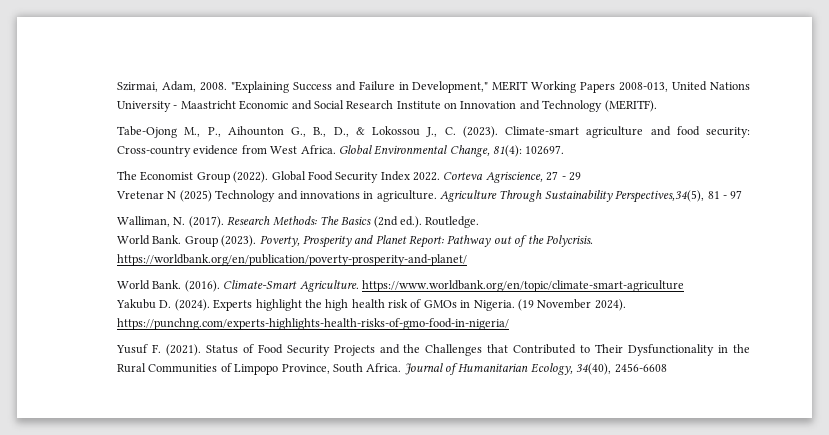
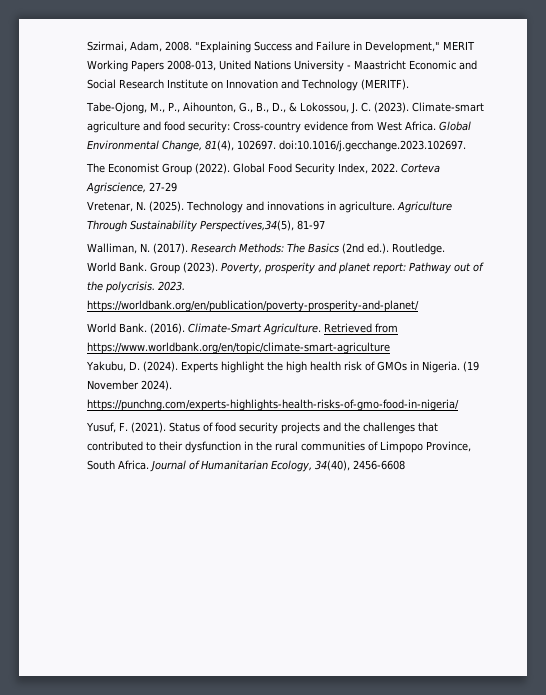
- Tabe-Ojong M., P., Aihounton G., B., D., & Lokossou J., C. (2023).
+ Tabe-Ojong, M., P., Aihounton, G., B., D., & Lokossou, J. C. (2023).
- Global Environmental Change, 81(4): 102697.
+ Global Environmental Change, 81(4), 102697. doi:10.1016/j.gecchange.2023.102697.
- Global Food Security Index 2022.
+ Global Food Security Index, 2022.
- Corteva Agriscience, 27 - 29
- Vretenar N (2025) Technology and innovations in agriculture.
+ Corteva Agriscience, 27-29
+ Vretenar, N. (2025). Technology and innovations in agriculture.
- Agriculture Through Sustainability Perspectives,34(5), 81 - 97
+ Agriculture Through Sustainability Perspectives,34(5), 81-97
- Poverty, Prosperity and Planet Report: Pathway out of the Polycrisis. https://worldbank.org/en/publication/poverty-prosperity-and-planet/
+ Poverty, prosperity and planet report: Pathway out of the polycrisis. 2023. https://worldbank.org/en/publication/poverty-prosperity-and-planet/
- Climate-Smart Agriculture. https://www.worldbank.org/en/topic/climate-smart-agriculture
+ Climate-Smart Agriculture. Retrieved from https://www.worldbank.org/en/topic/climate-smart-agriculture
- Yakubu D. (2024).
+ Yakubu, D. (2024).
- Yusuf F. (2021).
+ Yusuf, F. (2021).
- Status of Food Security Projects and the Challenges that Contributed to Their Dysfunctionality in the Rural Communities of Limpopo Province, South Africa.
+ Status of food security projects and the challenges that contributed to their dysfunction in the rural communities of Limpopo Province, South Africa.

